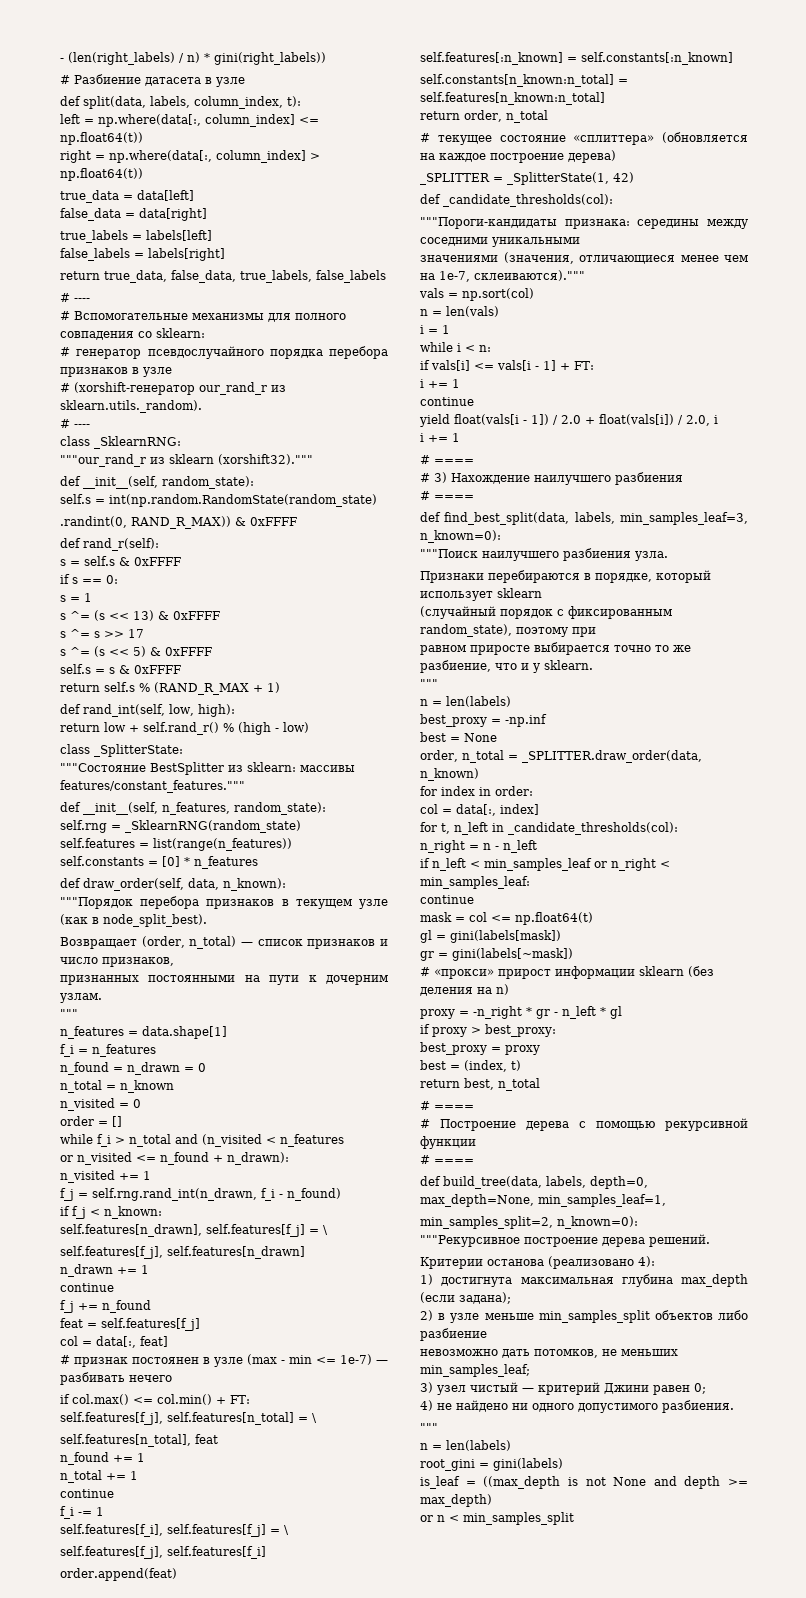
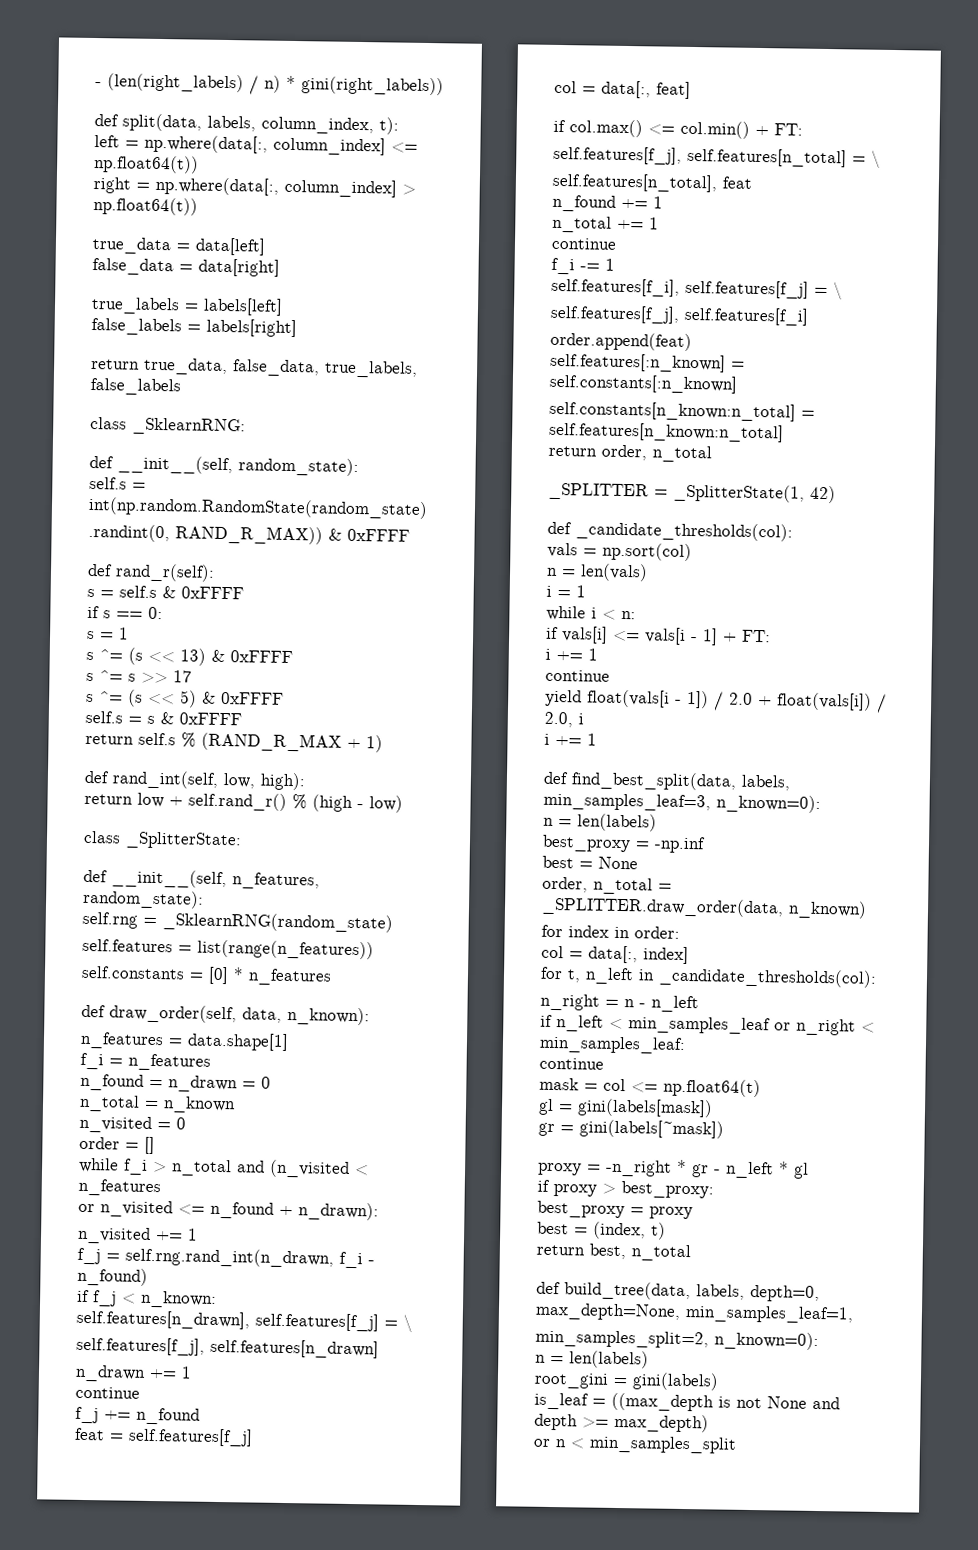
- # Разбиение датасета в узле
  return true_data, false_data, true_labels, false_labels
- # ----
- # Вспомогательные механизмы для полного совпадения со sklearn:
- # генератор псевдослучайного порядка перебора признаков в узле
- # (xorshift-генератор our_rand_r из sklearn.utils._random).
- # ----
  class _SklearnRNG:
- """our_rand_r из sklearn (xorshift32)."""
- """Состояние BestSplitter из sklearn: массивы features/constant_features."""
- """Порядок перебора признаков в текущем узле (как в node_split_best).
- Возвращает (order, n_total) — список признаков и число признаков,
- признанных постоянными на пути к дочерним узлам.
- """
- # признак постоянен в узле (max - min <= 1e-7) — разбивать нечего
- # текущее состояние «сплиттера» (обновляется на каждое построение дерева)
- """Пороги-кандидаты признака: середины между соседними уникальными
- значениями (значения, отличающиеся менее чем на 1e-7, склеиваются)."""
  yield float(vals[i - 1]) / 2.0 + float(vals[i]) / 2.0, i
  i += 1
- # ====
- # 3) Нахождение наилучшего разбиения
- # ====
- """Поиск наилучшего разбиения узла.
- Признаки перебираются в порядке, который использует sklearn
- (случайный порядок с фиксированным random_state), поэтому при
- равном приросте выбирается точно то же разбиение, что и у sklearn.
- """
- # «прокси» прирост информации sklearn (без деления на n)
  return best, n_total
- # ====
- # Построение дерева с помощью рекурсивной функции
- # ====
- """Рекурсивное построение дерева решений.
- Критерии останова (реализовано 4):
- 1) достигнута максимальная глубина max_depth (если задана);
- 2) в узле меньше min_samples_split объектов либо разбиение
- невозможно дать потомков, не меньших min_samples_leaf;
- 3) узел чистый — критерий Джини равен 0;
- 4) не найдено ни одного допустимого разбиения.
- """

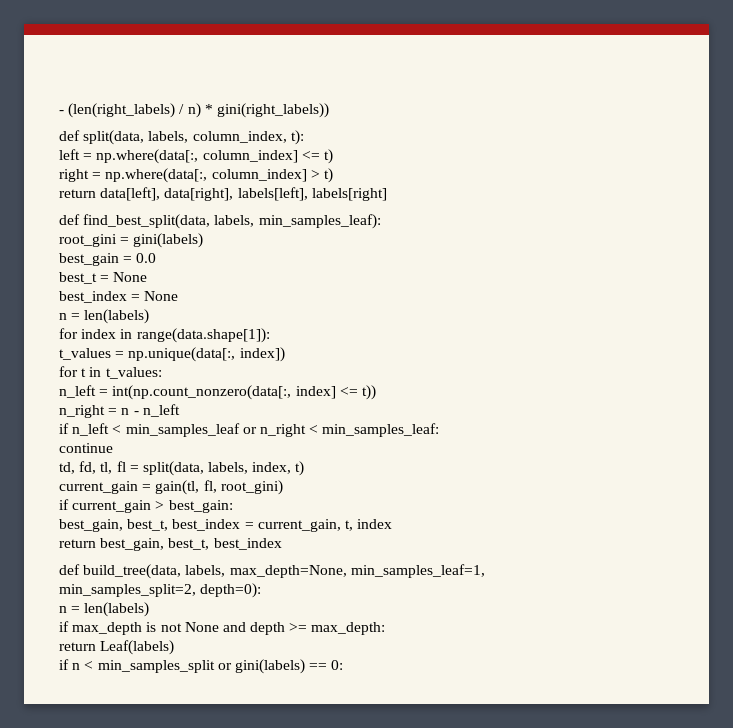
- left = np.where(data[:, column_index] <= np.float64(t))
+ left = np.where(data[:, column_index] <= t)
- right = np.where(data[:, column_index] > np.float64(t))
- true_data = data[left]
- false_data = data[right]
- true_labels = labels[left]
- false_labels = labels[right]
- return true_data, false_data, true_labels, false_labels
- class _SklearnRNG:
- def __init__(self, random_state):
- self.s = int(np.random.RandomState(random_state)
- .randint(0, RAND_R_MAX)) & 0xFFFF
- def rand_r(self):
- s = self.s & 0xFFFF
- if s == 0:
- s = 1
- s ^= (s << 13) & 0xFFFF
- s ^= s >> 17
- s ^= (s << 5) & 0xFFFF
- self.s = s & 0xFFFF
- return self.s % (RAND_R_MAX + 1)
- def rand_int(self, low, high):
- return low + self.rand_r() % (high - low)
- class _SplitterState:
- def __init__(self, n_features, random_state):
- self.rng = _SklearnRNG(random_state)
- self.features = list(range(n_features))
- self.constants = [0] * n_features
- def draw_order(self, data, n_known):
- n_features = data.shape[1]
- f_i = n_features
- n_found = n_drawn = 0
- n_total = n_known
- n_visited = 0
- order = []
- while f_i > n_total and (n_visited < n_features
- or n_visited <= n_found + n_drawn):
- n_visited += 1
- f_j = self.rng.rand_int(n_drawn, f_i - n_found)
- if f_j < n_known:
- self.features[n_drawn], self.features[f_j] = \
- self.features[f_j], self.features[n_drawn]
- n_drawn += 1
- continue
- f_j += n_found
- feat = self.features[f_j]
- col = data[:, feat]
- if col.max() <= col.min() + FT:
- self.features[f_j], self.features[n_total] = \
- self.features[n_total], feat
- n_found += 1
- n_total += 1
- continue
- f_i -= 1
- self.features[f_i], self.features[f_j] = \
- self.features[f_j], self.features[f_i]
- order.append(feat)
- self.features[:n_known] = self.constants[:n_known]
- self.constants[n_known:n_total] = self.features[n_known:n_total]
- return order, n_total
- _SPLITTER = _SplitterState(1, 42)
- def _candidate_thresholds(col):
- vals = np.sort(col)
- n = len(vals)
- i = 1
- while i < n:
- if vals[i] <= vals[i - 1] + FT:
- i += 1
- continue
- yield float(vals[i - 1]) / 2.0 + float(vals[i]) / 2.0, i
- i += 1
- def find_best_split(data, labels, min_samples_leaf=3, n_known=0):
+ right = np.where(data[:, column_index] > t)
+ return data[left], data[right], labels[left], labels[right]
+ def find_best_split(data, labels, min_samples_leaf):
+ root_gini = gini(labels)
+ best_gain = 0.0
+ best_t = None
+ best_index = None
  n = len(labels)
- best_proxy = -np.inf
- best = None
- order, n_total = _SPLITTER.draw_order(data, n_known)
- for index in order:
- col = data[:, index]
- for t, n_left in _candidate_thresholds(col):
+ for index in range(data.shape[1]):
+ t_values = np.unique(data[:, index])
+ for t in t_values:
+ n_left = int(np.count_nonzero(data[:, index] <= t))
- mask = col <= np.float64(t)
- gl = gini(labels[mask])
- gr = gini(labels[~mask])
- proxy = -n_right * gr - n_left * gl
- if proxy > best_proxy:
- best_proxy = proxy
- best = (index, t)
- return best, n_total
+ td, fd, tl, fl = split(data, labels, index, t)
+ current_gain = gain(tl, fl, root_gini)
+ if current_gain > best_gain:
+ best_gain, best_t, best_index = current_gain, t, index
+ return best_gain, best_t, best_index
- def build_tree(data, labels, depth=0, max_depth=None, min_samples_leaf=1,
+ def build_tree(data, labels, max_depth=None, min_samples_leaf=1,
- min_samples_split=2, n_known=0):
+ min_samples_split=2, depth=0):
  n = len(labels)
- root_gini = gini(labels)
- is_leaf = ((max_depth is not None and depth >= max_depth)
- or n < min_samples_split
+ if max_depth is not None and depth >= max_depth:
+ return Leaf(labels)
+ if n < min_samples_split or gini(labels) == 0:

